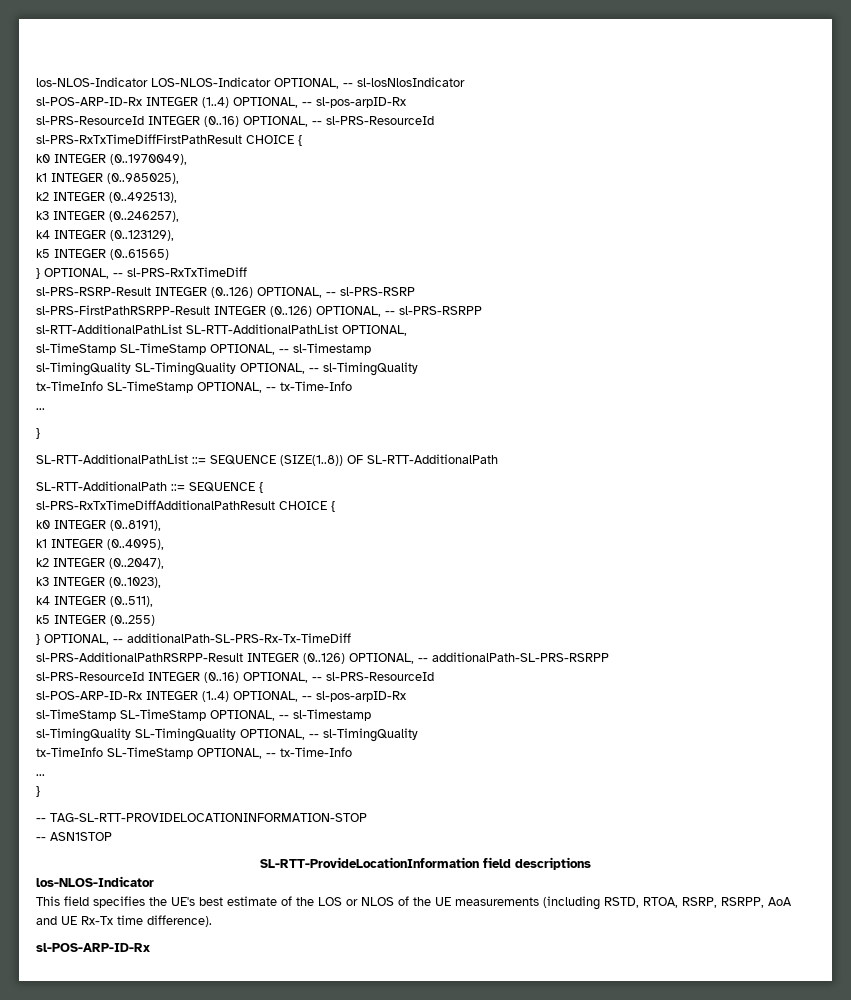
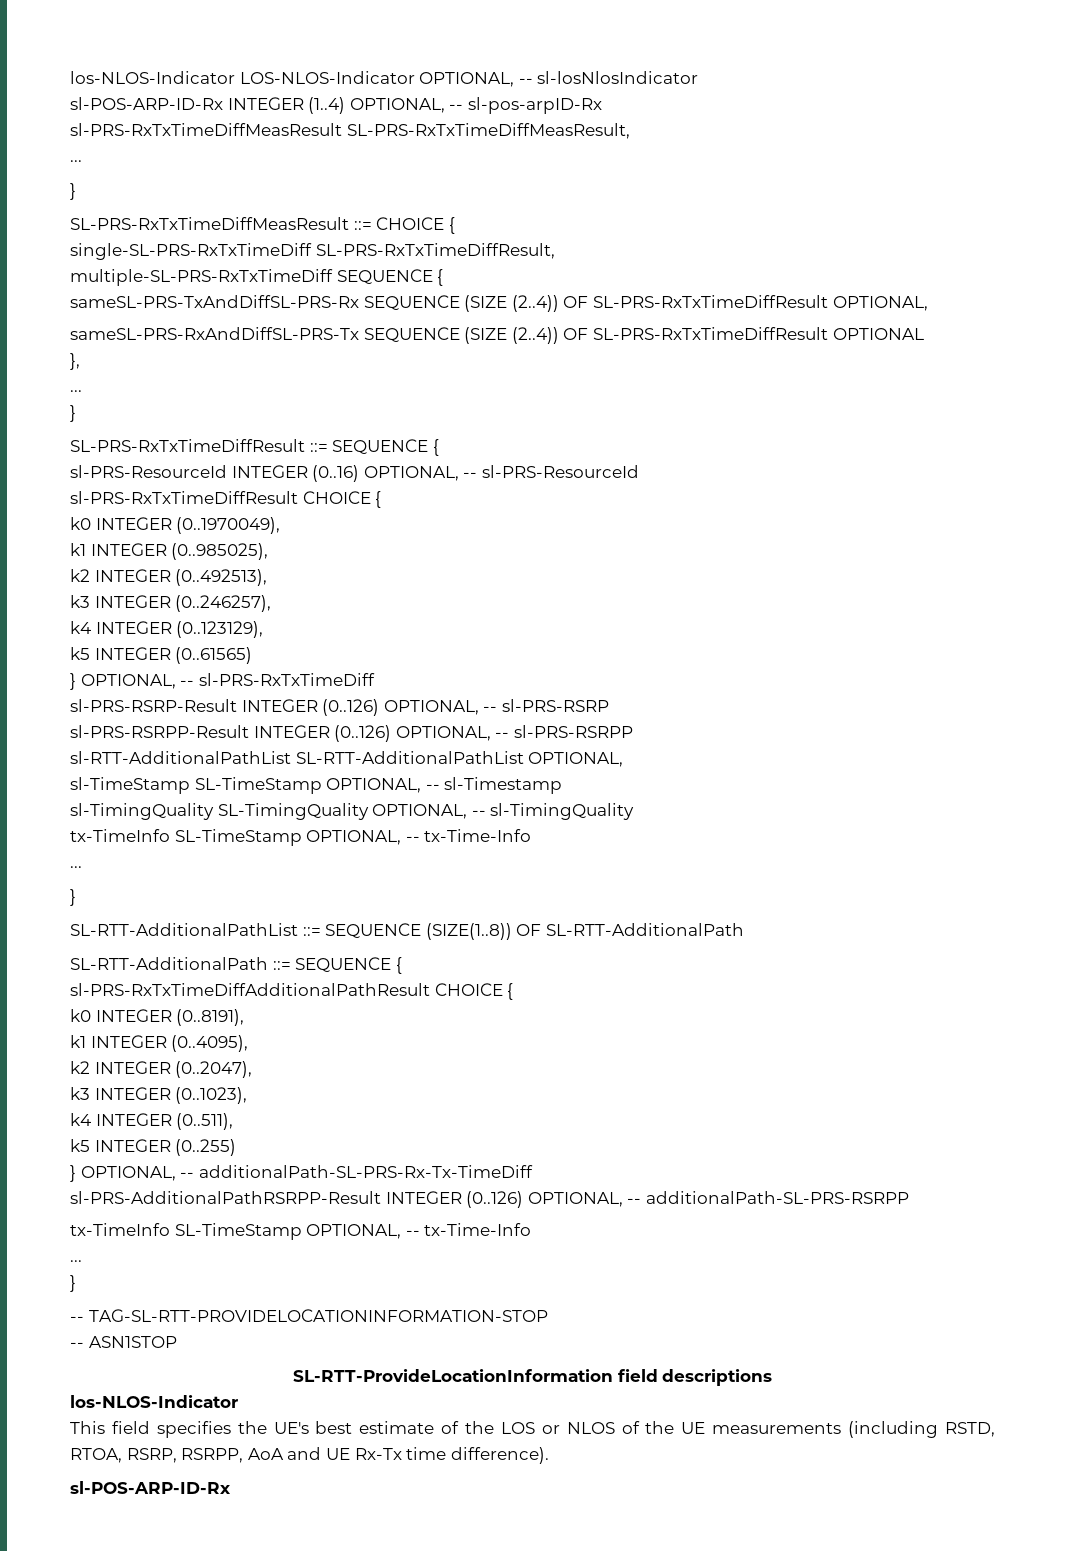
  los-NLOS-Indicator LOS-NLOS-Indicator OPTIONAL, -- sl-losNlosIndicator
  sl-POS-ARP-ID-Rx INTEGER (1..4) OPTIONAL, -- sl-pos-arpID-Rx
+ sl-PRS-RxTxTimeDiffMeasResult SL-PRS-RxTxTimeDiffMeasResult,
+ ...
+ }
+ SL-PRS-RxTxTimeDiffMeasResult ::= CHOICE {
+ single-SL-PRS-RxTxTimeDiff SL-PRS-RxTxTimeDiffResult,
+ multiple-SL-PRS-RxTxTimeDiff SEQUENCE {
+ sameSL-PRS-TxAndDiffSL-PRS-Rx SEQUENCE (SIZE (2..4)) OF SL-PRS-RxTxTimeDiffResult OPTIONAL,
+ sameSL-PRS-RxAndDiffSL-PRS-Tx SEQUENCE (SIZE (2..4)) OF SL-PRS-RxTxTimeDiffResult OPTIONAL
+ },
+ ...
+ }
+ SL-PRS-RxTxTimeDiffResult ::= SEQUENCE {
  sl-PRS-ResourceId INTEGER (0..16) OPTIONAL, -- sl-PRS-ResourceId
- sl-PRS-RxTxTimeDiffFirstPathResult CHOICE {
+ sl-PRS-RxTxTimeDiffResult CHOICE {
- sl-PRS-FirstPathRSRPP-Result INTEGER (0..126) OPTIONAL, -- sl-PRS-RSRPP
+ sl-PRS-RSRPP-Result INTEGER (0..126) OPTIONAL, -- sl-PRS-RSRPP
  sl-PRS-AdditionalPathRSRPP-Result INTEGER (0..126) OPTIONAL, -- additionalPath-SL-PRS-RSRPP
- sl-PRS-ResourceId INTEGER (0..16) OPTIONAL, -- sl-PRS-ResourceId
- sl-POS-ARP-ID-Rx INTEGER (1..4) OPTIONAL, -- sl-pos-arpID-Rx
- sl-TimeStamp SL-TimeStamp OPTIONAL, -- sl-Timestamp
- sl-TimingQuality SL-TimingQuality OPTIONAL, -- sl-TimingQuality

